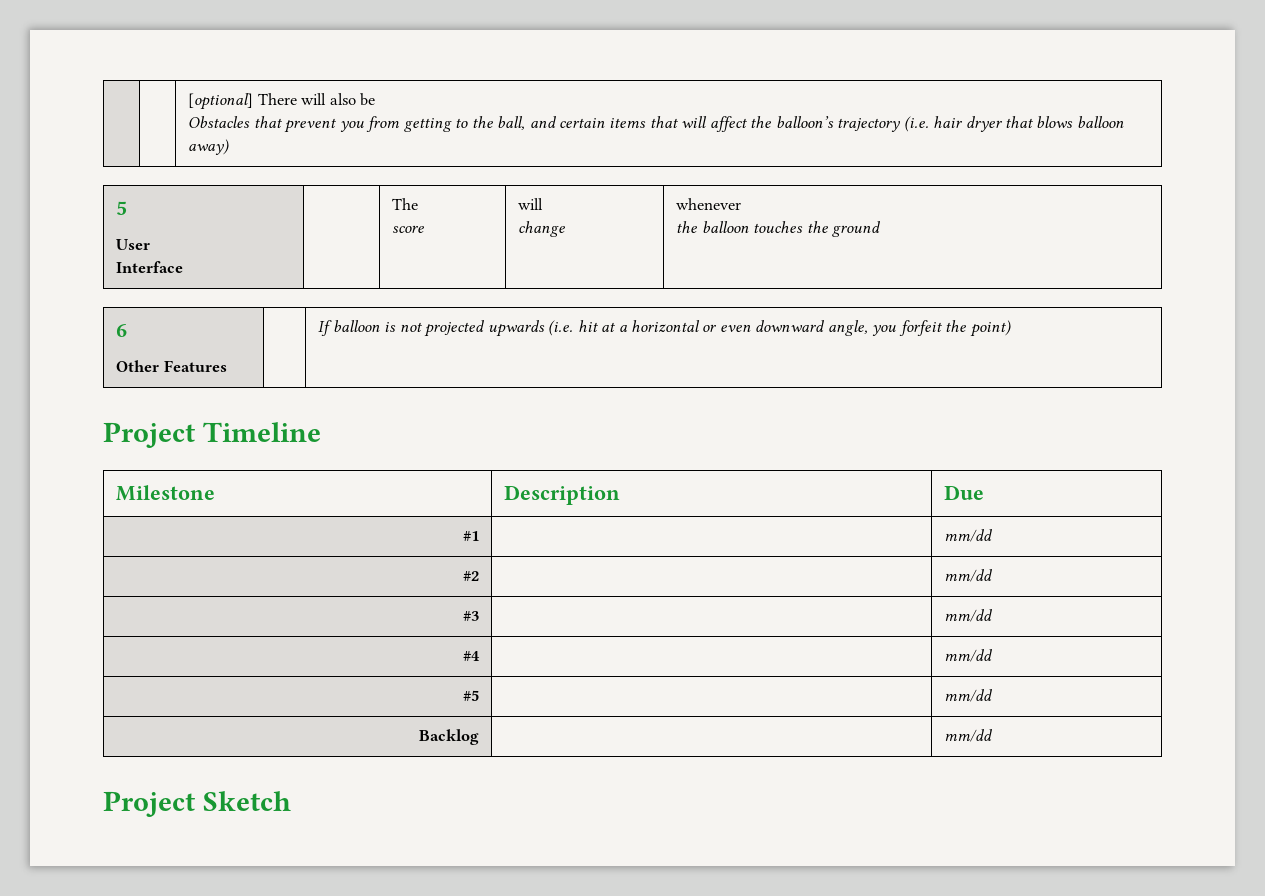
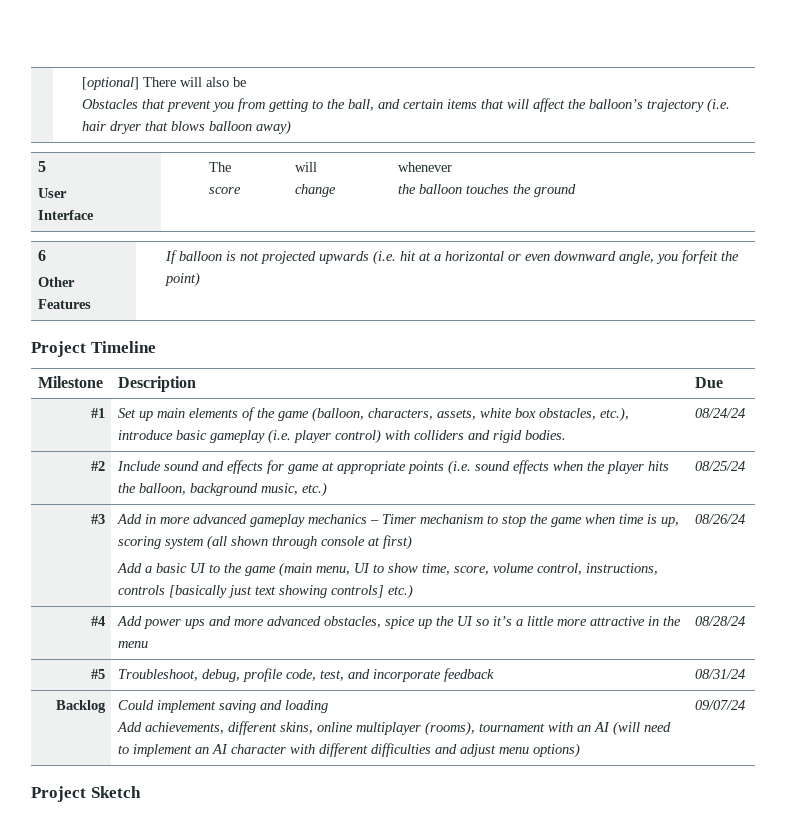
- #1 | | mm/dd
- #2 | | mm/dd
- #3 | | mm/dd
- #4 | | mm/dd
- #5 | | mm/dd
- Backlog | | mm/dd
+ #1 | Set up main elements of the game (balloon, characters, assets, white box obstacles, etc.), introduce basic gameplay (i.e. player control) with colliders and rigid bodies. | 08/24/24
+ #2 | Include sound and effects for game at appropriate points (i.e. sound effects when the player hits the balloon, background music, etc.) | 08/25/24
+ #3 | Add in more advanced gameplay mechanics – Timer mechanism to stop the game when time is up, scoring system (all shown through console at first)
+ Add a basic UI to the game (main menu, UI to show time, score, volume control, instructions, controls [basically just text showing controls] etc.) | 08/26/24
+ #4 | Add power ups and more advanced obstacles, spice up the UI so it’s a little more attractive in the menu | 08/28/24
+ #5 | Troubleshoot, debug, profile code, test, and incorporate feedback | 08/31/24
+ Backlog | Could implement saving and loading
+ Add achievements, different skins, online multiplayer (rooms), tournament with an AI (will need to implement an AI character with different difficulties and adjust menu options) | 09/07/24

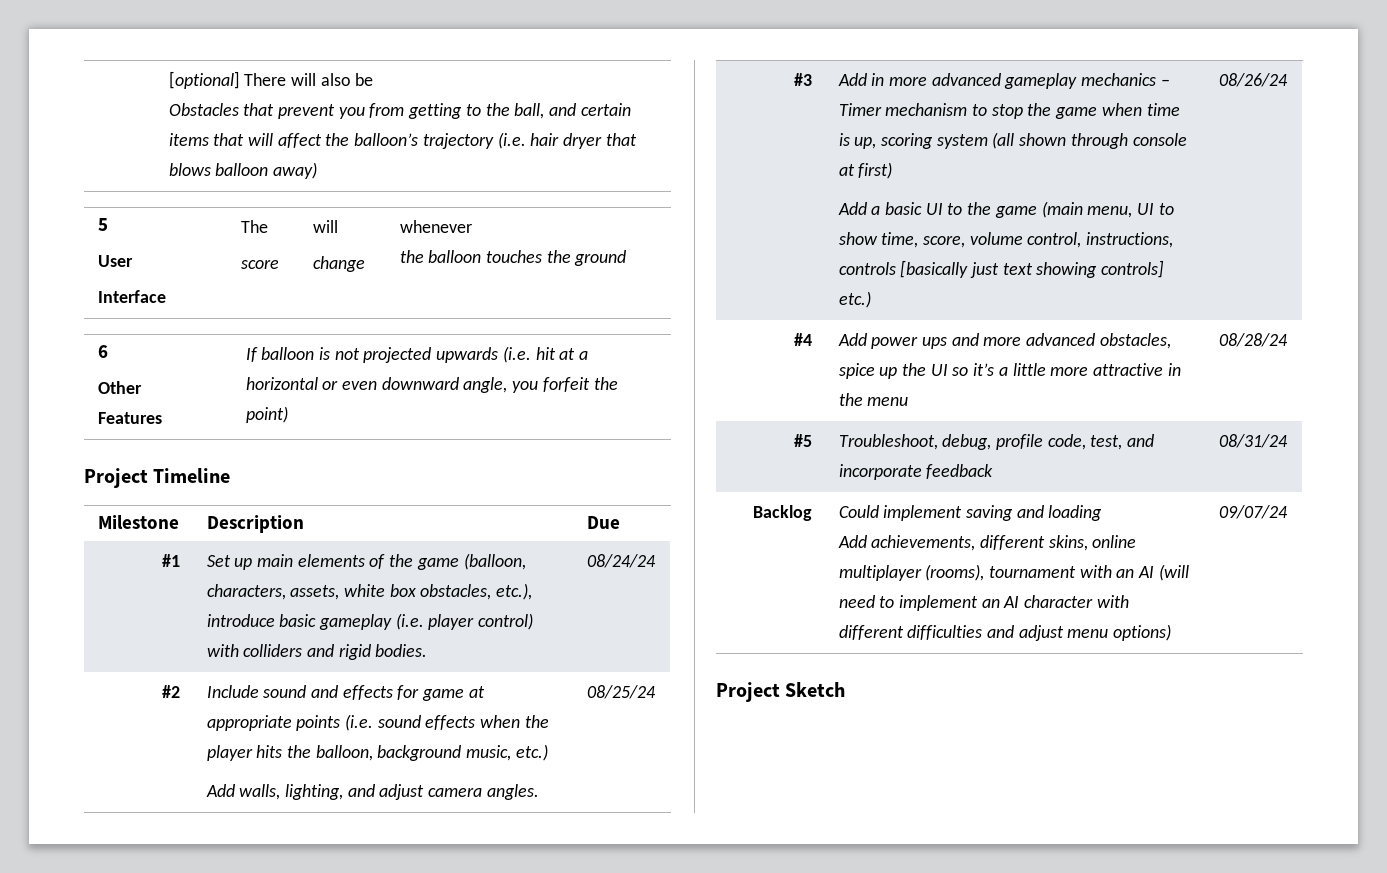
- #2 | Include sound and effects for game at appropriate points (i.e. sound effects when the player hits the balloon, background music, etc.) | 08/25/24
+ #2 | Include sound and effects for game at appropriate points (i.e. sound effects when the player hits the balloon, background music, etc.)
+ Add walls, lighting, and adjust camera angles. | 08/25/24

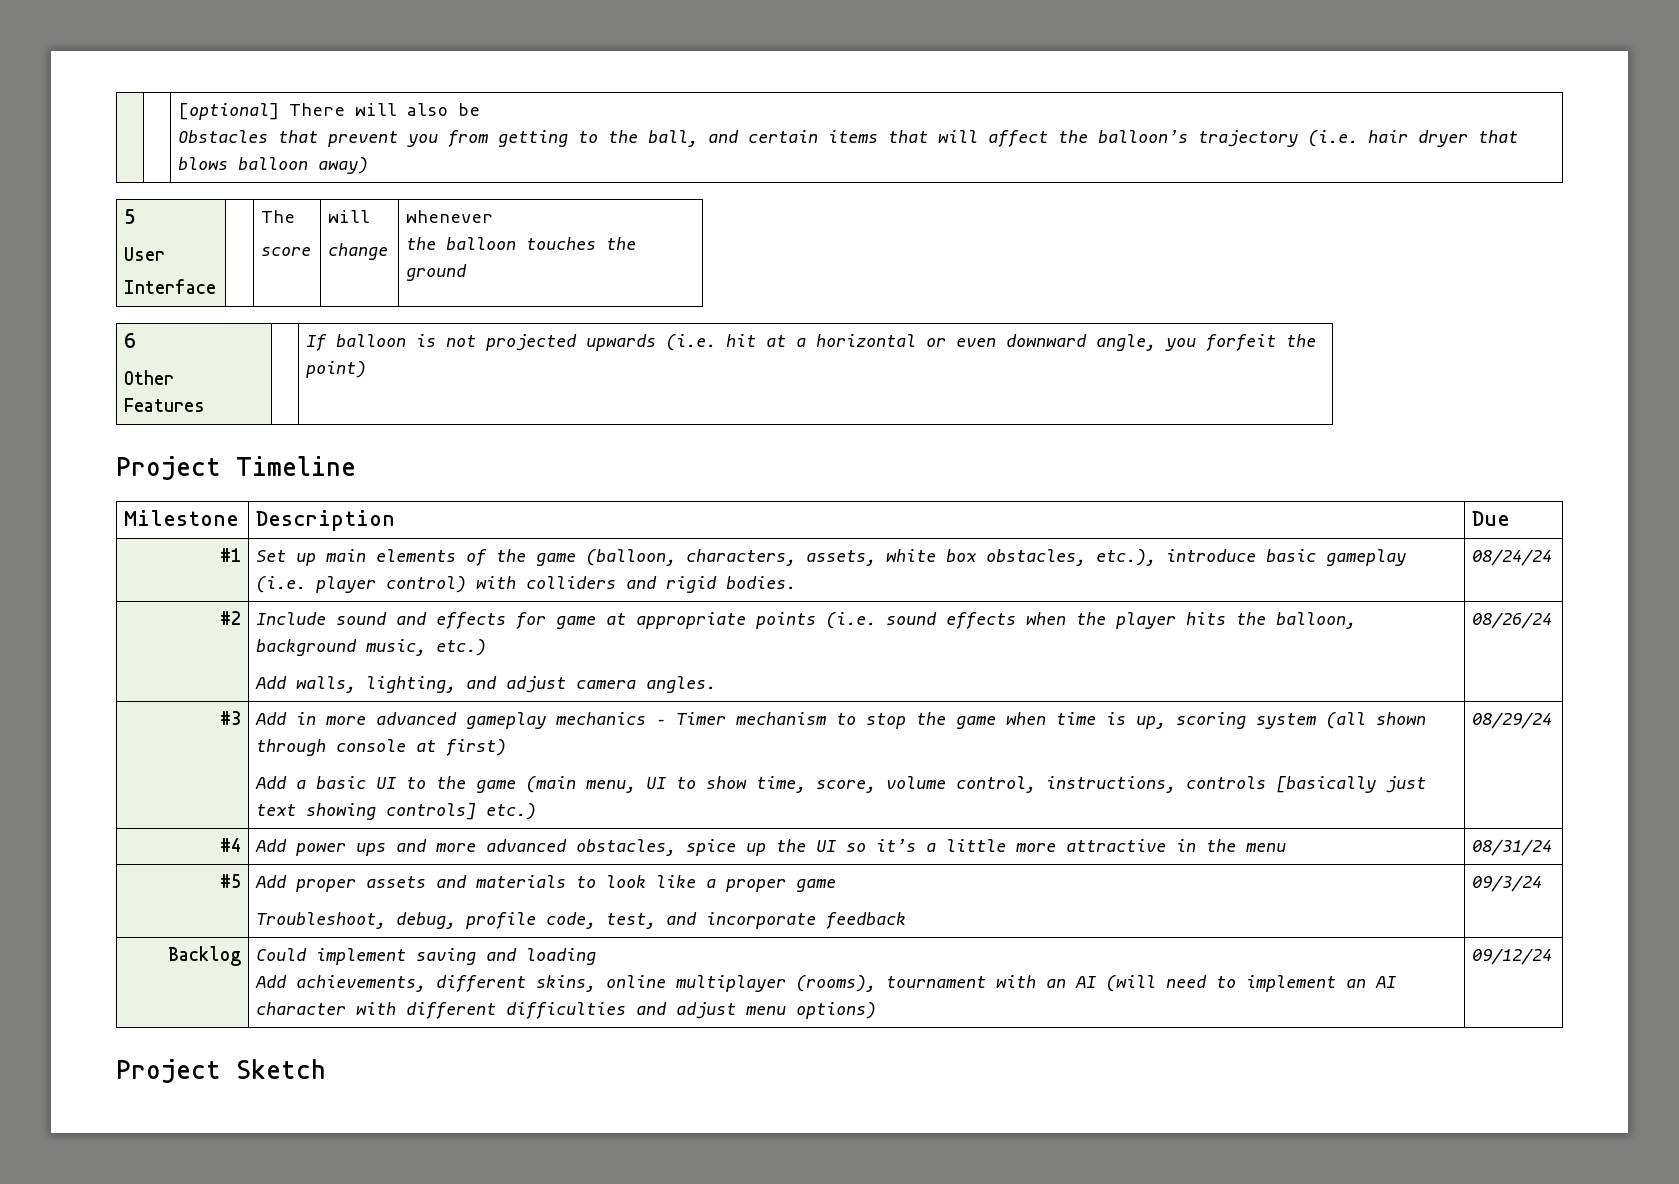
  #2 | Include sound and effects for game at appropriate points (i.e. sound effects when the player hits the balloon, background music, etc.)
- Add walls, lighting, and adjust camera angles. | 08/25/24
+ Add walls, lighting, and adjust camera angles. | 08/26/24
- 08/26/24
+ 08/29/24
- #4 | Add power ups and more advanced obstacles, spice up the UI so it’s a little more attractive in the menu | 08/28/24
+ #4 | Add power ups and more advanced obstacles, spice up the UI so it’s a little more attractive in the menu | 08/31/24
- #5 | Troubleshoot, debug, profile code, test, and incorporate feedback | 08/31/24
+ #5 | Add proper assets and materials to look like a proper game
+ Troubleshoot, debug, profile code, test, and incorporate feedback | 09/3/24
  Backlog | Could implement saving and loading
- Add achievements, different skins, online multiplayer (rooms), tournament with an AI (will need to implement an AI character with different difficulties and adjust menu options) | 09/07/24
+ Add achievements, different skins, online multiplayer (rooms), tournament with an AI (will need to implement an AI character with different difficulties and adjust menu options) | 09/12/24

